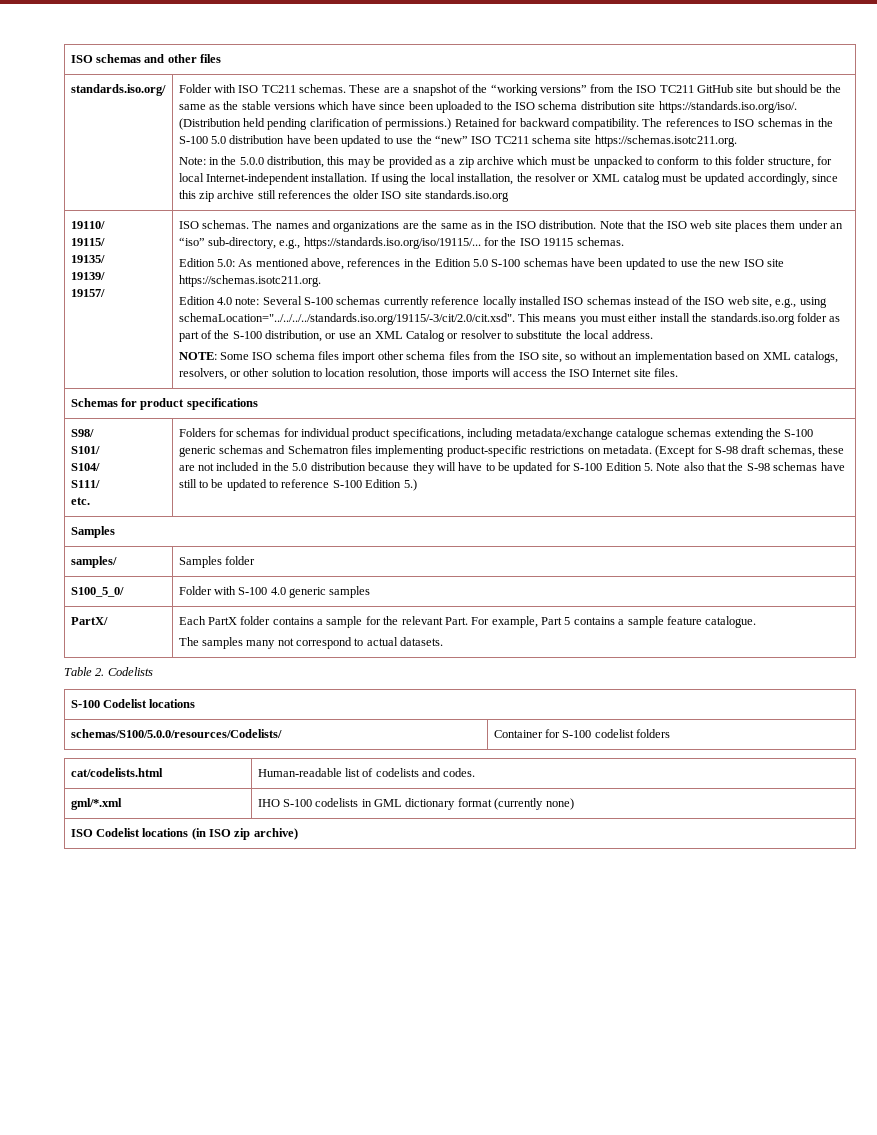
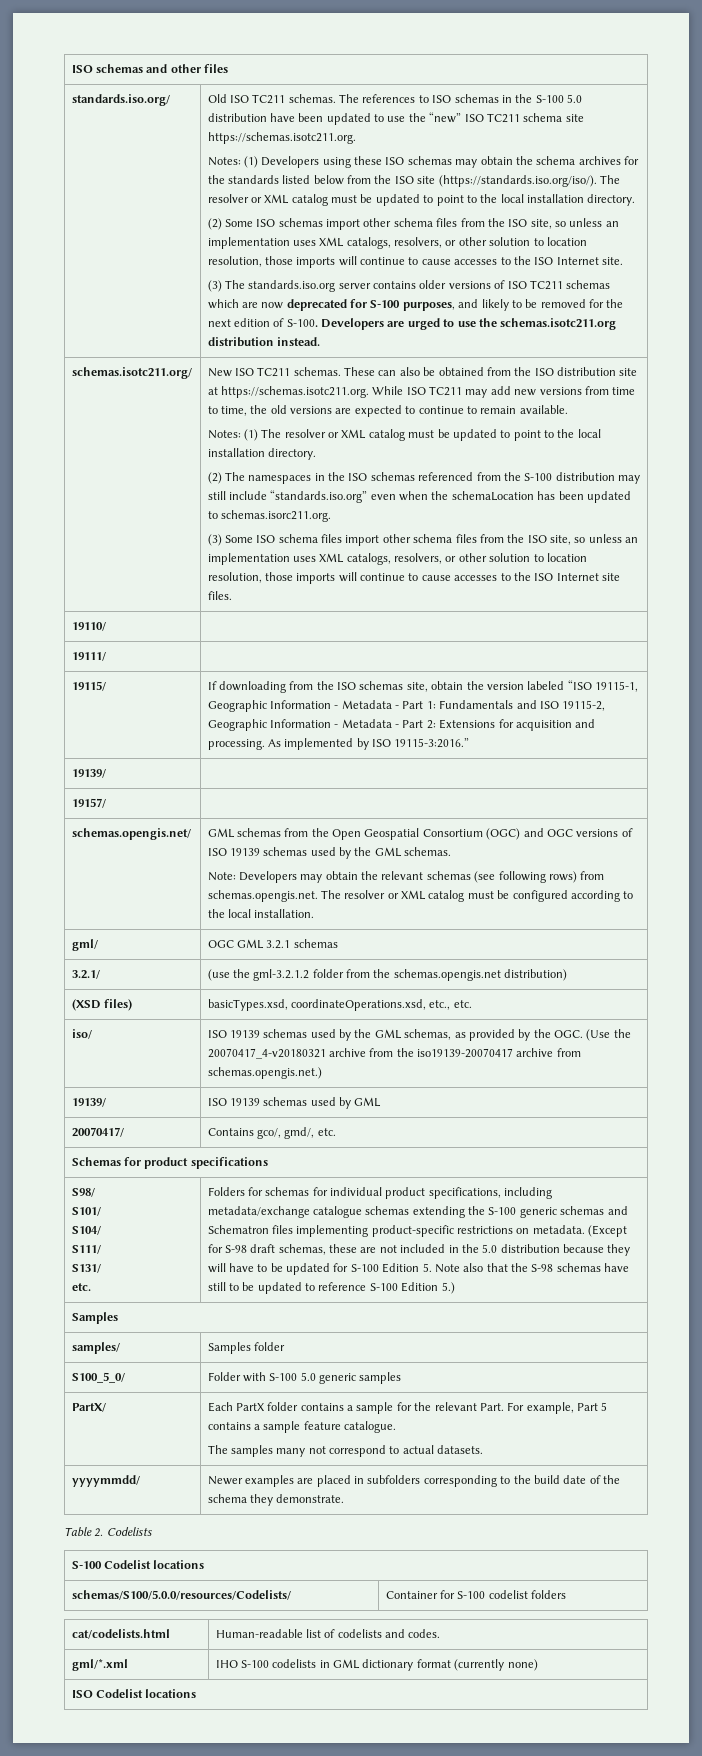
- Folder with ISO TC211 schemas. These are a snapshot of the “working versions” from the ISO TC211 GitHub site but should be the same as the stable versions which have since been uploaded to the ISO schema distribution site https://standards.iso.org/iso/. (Distribution held pending clarification of permissions.) Retained for backward compatibility.
+ Old ISO TC211 schemas.
- Note: in the 5.0.0 distribution, this may be provided as a zip archive which must be unpacked to conform to this folder structure, for local Internet-independent installation. If using the local installation, the resolver or XML catalog must be updated accordingly, since this zip archive still references the older ISO site standards.iso.org
- 19110/
- 19115/
- 19135/
- 19139/
- 19157/ | ISO schemas. The names and organizations are the same as in the ISO distribution. Note that the ISO web site places them under an “iso” sub-directory, e.g., https://standards.iso.org/iso/19115/... for the ISO 19115 schemas.
- Edition 5.0: As mentioned above, references in the Edition 5.0 S-100 schemas have been updated to use the new ISO site https://schemas.isotc211.org.
- Edition 4.0 note: Several S-100 schemas currently reference locally installed ISO schemas instead of the ISO web site, e.g., using schemaLocation="../../../../standards.iso.org/19115/-3/cit/2.0/cit.xsd". This means you must either install the standards.iso.org folder as part of the S-100 distribution, or use an XML Catalog or resolver to substitute the local address.
- NOTE: Some ISO schema files import other schema files from the ISO site, so without an implementation based on XML catalogs, resolvers, or other solution to location resolution, those imports will access the ISO Internet site files.
+ Notes: (1) Developers using these ISO schemas may obtain the schema archives for the standards listed below from the ISO site (https://standards.iso.org/iso/). The resolver or XML catalog must be updated to point to the local installation directory.
+ (2) Some ISO schemas import other schema files from the ISO site, so unless an implementation uses XML catalogs, resolvers, or other solution to location resolution, those imports will continue to cause accesses to the ISO Internet site.
+ (3) The standards.iso.org server contains older versions of ISO TC211 schemas which are now deprecated for S-100 purposes, and likely to be removed for the next edition of S-100. Developers are urged to use the schemas.isotc211.org distribution instead.
+ schemas.isotc211.org/ | New ISO TC211 schemas. These can also be obtained from the ISO distribution site at https://schemas.isotc211.org. While ISO TC211 may add new versions from time to time, the old versions are expected to continue to remain available.
+ Notes: (1) The resolver or XML catalog must be updated to point to the local installation directory.
+ (2) The namespaces in the ISO schemas referenced from the S-100 distribution may still include “standards.iso.org” even when the schemaLocation has been updated to schemas.isorc211.org.
+ (3) Some ISO schema files import other schema files from the ISO site, so unless an implementation uses XML catalogs, resolvers, or other solution to location resolution, those imports will continue to cause accesses to the ISO Internet site files.
+ 19110/ |
+ 19111/ |
+ 19115/ | If downloading from the ISO schemas site, obtain the version labeled “ISO 19115-1, Geographic Information - Metadata - Part 1: Fundamentals and ISO 19115-2, Geographic Information - Metadata - Part 2: Extensions for acquisition and processing. As implemented by ISO 19115-3:2016.”
+ 19139/ |
+ 19157/ |
+ schemas.opengis.net/ | GML schemas from the Open Geospatial Consortium (OGC) and OGC versions of ISO 19139 schemas used by the GML schemas.
+ Note: Developers may obtain the relevant schemas (see following rows) from schemas.opengis.net. The resolver or XML catalog must be configured according to the local installation.
+ gml/ | OGC GML 3.2.1 schemas
+ 3.2.1/ | (use the gml-3.2.1.2 folder from the schemas.opengis.net distribution)
+ (XSD files) | basicTypes.xsd, coordinateOperations.xsd, etc., etc.
+ iso/ | ISO 19139 schemas used by the GML schemas, as provided by the OGC. (Use the 20070417_4-v20180321 archive from the iso19139-20070417 archive from schemas.opengis.net.)
+ 19139/ | ISO 19139 schemas used by GML
+ 20070417/ | Contains gco/, gmd/, etc.
+ S131/
- S100_5_0/ | Folder with S-100 4.0 generic samples
+ S100_5_0/ | Folder with S-100 5.0 generic samples
+ yyyymmdd/ | Newer examples are placed in subfolders corresponding to the build date of the schema they demonstrate.
- ISO Codelist locations (in ISO zip archive)
+ ISO Codelist locations

